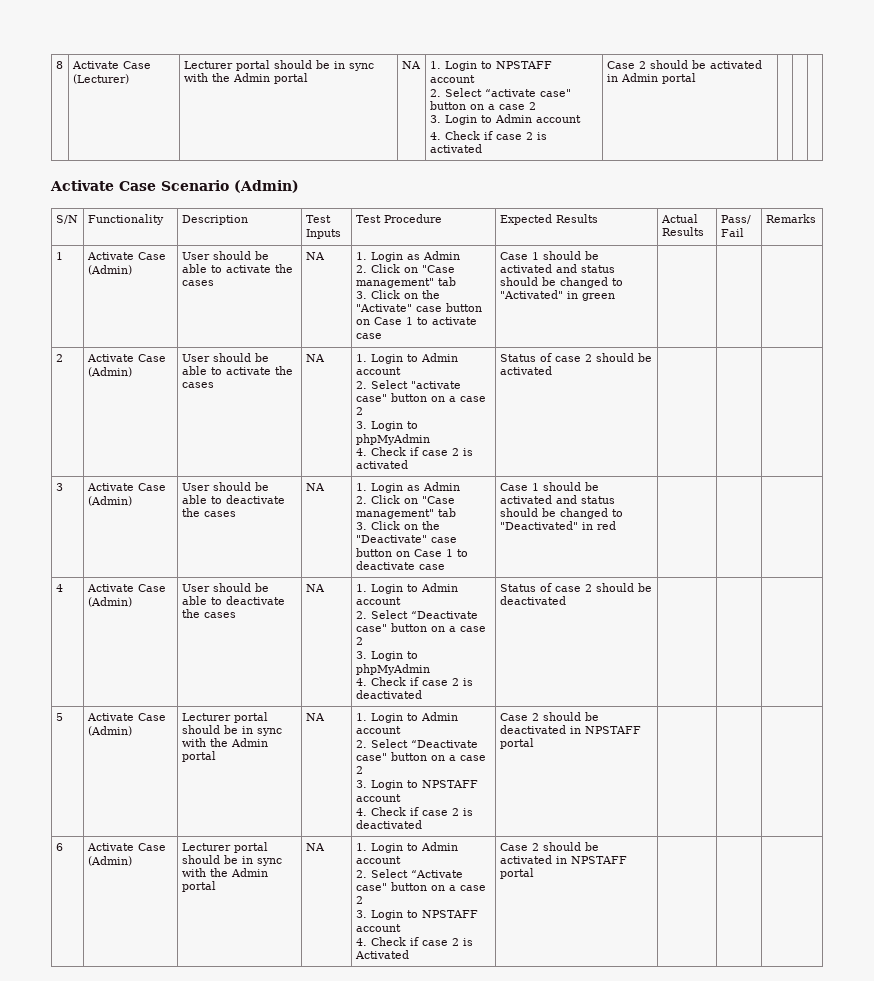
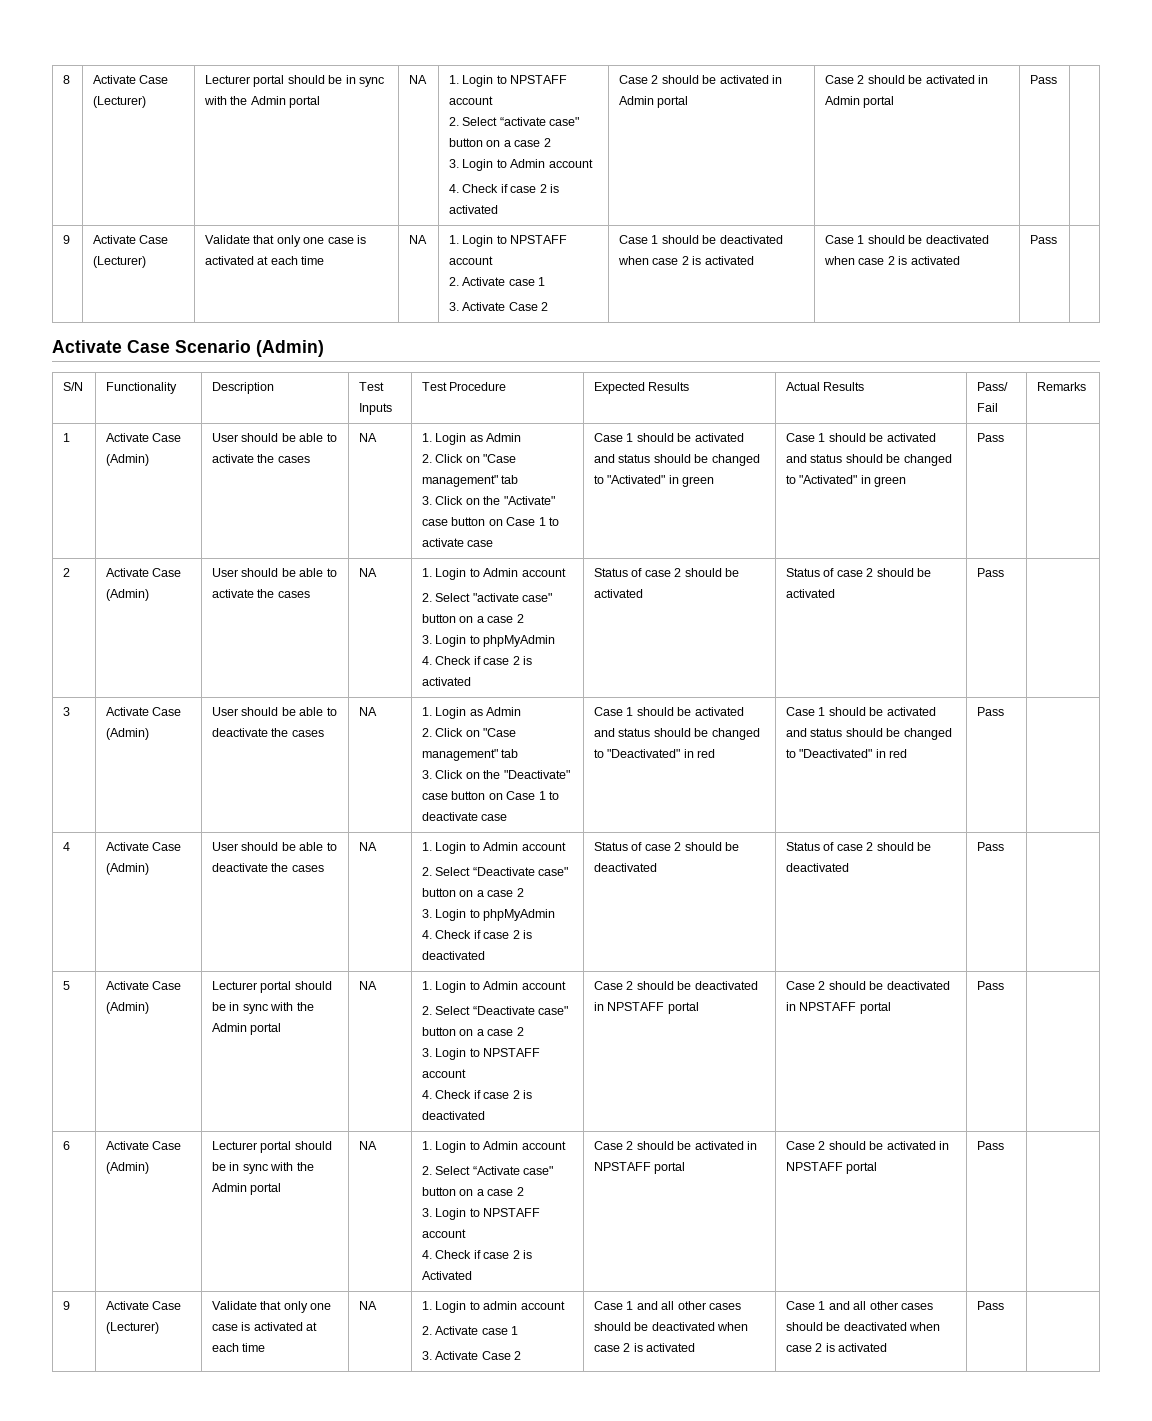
+ Case 2 should be activated in Admin portal | Pass |
+ 9 | Activate Case (Lecturer) | Validate that only one case is activated at each time | NA | 1. Login to NPSTAFF account
+ 2. Activate case 1
+ 3. Activate Case 2 | Case 1 should be deactivated when case 2 is activated | Case 1 should be deactivated when case 2 is activated | Pass
+ Case 1 should be activated and status should be changed to "Activated" in green | Pass
+ Status of case 2 should be activated | Pass
+ Case 1 should be activated and status should be changed to "Deactivated" in red | Pass
+ Status of case 2 should be deactivated | Pass
+ Case 2 should be deactivated in NPSTAFF portal | Pass
+ Case 2 should be activated in NPSTAFF portal | Pass |
+ 9 | Activate Case (Lecturer) | Validate that only one case is activated at each time | NA | 1. Login to admin account
+ 2. Activate case 1
+ 3. Activate Case 2 | Case 1 and all other cases should be deactivated when case 2 is activated | Case 1 and all other cases should be deactivated when case 2 is activated | Pass

